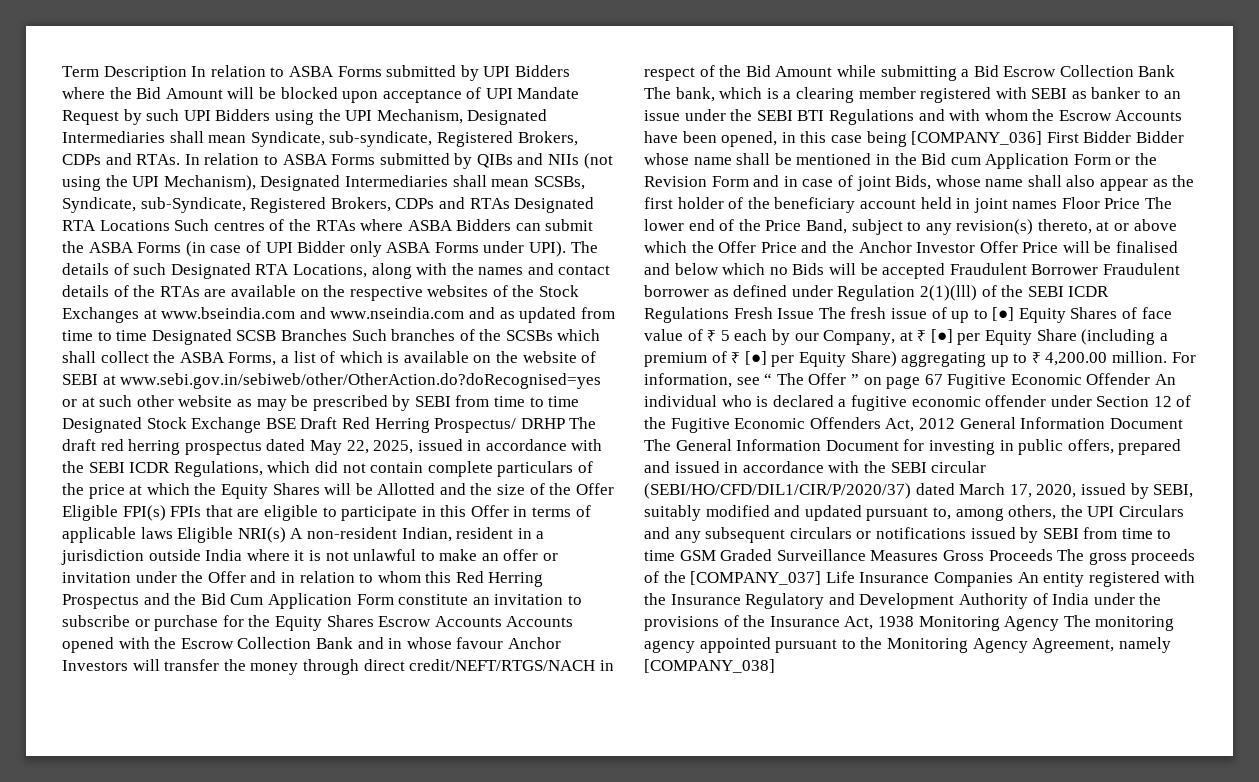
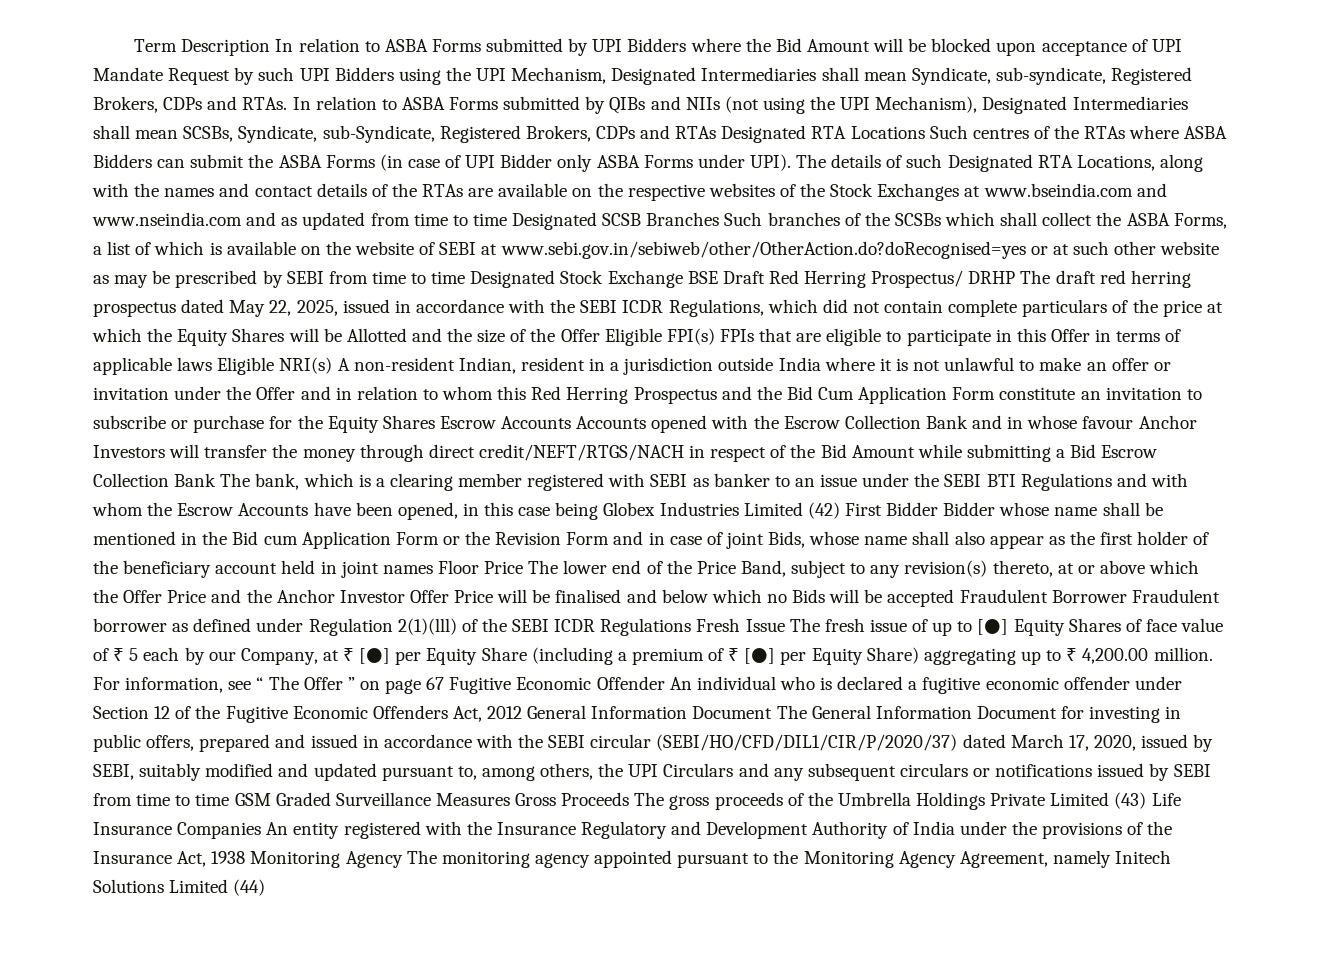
- The details of such Designated RTA Locations, along with the names and contact details of the RTAs are available on the respective websites of the Stock Exchanges at www.bseindia.com and www.nseindia.com and as updated from time to time Designated SCSB Branches Such branches of the SCSBs which shall collect the ASBA Forms, a list of which is available on the website of SEBI at www.sebi.gov.in/sebiweb/other/OtherAction.do?doRecognised=yes or at such other website as may be prescribed by SEBI from time to time Designated Stock Exchange BSE Draft Red Herring Prospectus/ DRHP The draft red herring prospectus dated May 22, 2025, issued in accordance with the SEBI ICDR Regulations, which did not contain complete particulars of the price at which the Equity Shares will be Allotted and the size of the Offer Eligible FPI(s) FPIs that are eligible to participate in this Offer in terms of applicable laws Eligible NRI(s) A non-resident Indian, resident in a jurisdiction outside India where it is not unlawful to make an offer or invitation under the Offer and in relation to whom this Red Herring Prospectus and the Bid Cum Application Form constitute an invitation to subscribe or purchase for the Equity Shares Escrow Accounts Accounts opened with the Escrow Collection Bank and in whose favour Anchor Investors will transfer the money through direct credit/NEFT/RTGS/NACH in respect of the Bid Amount while submitting a Bid Escrow Collection Bank The bank, which is a clearing member registered with SEBI as banker to an issue under the SEBI BTI Regulations and with whom the Escrow Accounts have been opened, in this case being [COMPANY_036] First Bidder Bidder whose name shall be mentioned in the Bid cum Application Form or the Revision Form and in case of joint Bids, whose name shall also appear as the first holder of the beneficiary account held in joint names Floor Price The lower end of the Price Band, subject to any revision(s) thereto, at or above which the Offer Price and the Anchor Investor Offer Price will be finalised and below which no Bids will be accepted Fraudulent Borrower Fraudulent borrower as defined under Regulation 2(1)(lll) of the SEBI ICDR Regulations Fresh Issue The fresh issue of up to [●] Equity Shares of face value of ₹ 5 each by our Company, at ₹ [●] per Equity Share (including a premium of ₹ [●] per Equity Share) aggregating up to ₹ 4,200.00 million.
+ The details of such Designated RTA Locations, along with the names and contact details of the RTAs are available on the respective websites of the Stock Exchanges at www.bseindia.com and www.nseindia.com and as updated from time to time Designated SCSB Branches Such branches of the SCSBs which shall collect the ASBA Forms, a list of which is available on the website of SEBI at www.sebi.gov.in/sebiweb/other/OtherAction.do?doRecognised=yes or at such other website as may be prescribed by SEBI from time to time Designated Stock Exchange BSE Draft Red Herring Prospectus/ DRHP The draft red herring prospectus dated May 22, 2025, issued in accordance with the SEBI ICDR Regulations, which did not contain complete particulars of the price at which the Equity Shares will be Allotted and the size of the Offer Eligible FPI(s) FPIs that are eligible to participate in this Offer in terms of applicable laws Eligible NRI(s) A non-resident Indian, resident in a jurisdiction outside India where it is not unlawful to make an offer or invitation under the Offer and in relation to whom this Red Herring Prospectus and the Bid Cum Application Form constitute an invitation to subscribe or purchase for the Equity Shares Escrow Accounts Accounts opened with the Escrow Collection Bank and in whose favour Anchor Investors will transfer the money through direct credit/NEFT/RTGS/NACH in respect of the Bid Amount while submitting a Bid Escrow Collection Bank The bank, which is a clearing member registered with SEBI as banker to an issue under the SEBI BTI Regulations and with whom the Escrow Accounts have been opened, in this case being Globex Industries Limited (42) First Bidder Bidder whose name shall be mentioned in the Bid cum Application Form or the Revision Form and in case of joint Bids, whose name shall also appear as the first holder of the beneficiary account held in joint names Floor Price The lower end of the Price Band, subject to any revision(s) thereto, at or above which the Offer Price and the Anchor Investor Offer Price will be finalised and below which no Bids will be accepted Fraudulent Borrower Fraudulent borrower as defined under Regulation 2(1)(lll) of the SEBI ICDR Regulations Fresh Issue The fresh issue of up to [●] Equity Shares of face value of ₹ 5 each by our Company, at ₹ [●] per Equity Share (including a premium of ₹ [●] per Equity Share) aggregating up to ₹ 4,200.00 million.
- For information, see “ The Offer ” on page 67 Fugitive Economic Offender An individual who is declared a fugitive economic offender under Section 12 of the Fugitive Economic Offenders Act, 2012 General Information Document The General Information Document for investing in public offers, prepared and issued in accordance with the SEBI circular (SEBI/HO/CFD/DIL1/CIR/P/2020/37) dated March 17, 2020, issued by SEBI, suitably modified and updated pursuant to, among others, the UPI Circulars and any subsequent circulars or notifications issued by SEBI from time to time GSM Graded Surveillance Measures Gross Proceeds The gross proceeds of the [COMPANY_037] Life Insurance Companies An entity registered with the Insurance Regulatory and Development Authority of India under the provisions of the Insurance Act, 1938 Monitoring Agency The monitoring agency appointed pursuant to the Monitoring Agency Agreement, namely [COMPANY_038]
+ For information, see “ The Offer ” on page 67 Fugitive Economic Offender An individual who is declared a fugitive economic offender under Section 12 of the Fugitive Economic Offenders Act, 2012 General Information Document The General Information Document for investing in public offers, prepared and issued in accordance with the SEBI circular (SEBI/HO/CFD/DIL1/CIR/P/2020/37) dated March 17, 2020, issued by SEBI, suitably modified and updated pursuant to, among others, the UPI Circulars and any subsequent circulars or notifications issued by SEBI from time to time GSM Graded Surveillance Measures Gross Proceeds The gross proceeds of the Umbrella Holdings Private Limited (43) Life Insurance Companies An entity registered with the Insurance Regulatory and Development Authority of India under the provisions of the Insurance Act, 1938 Monitoring Agency The monitoring agency appointed pursuant to the Monitoring Agency Agreement, namely Initech Solutions Limited (44)

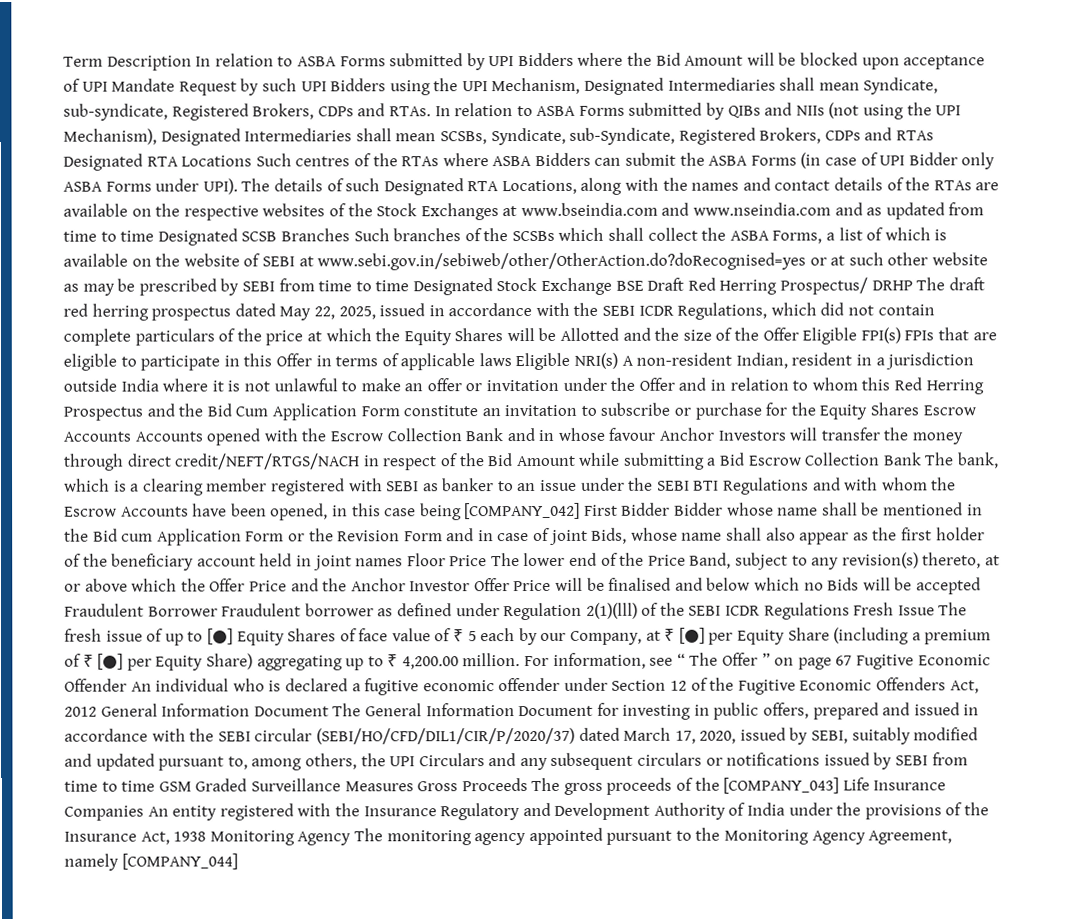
- The details of such Designated RTA Locations, along with the names and contact details of the RTAs are available on the respective websites of the Stock Exchanges at www.bseindia.com and www.nseindia.com and as updated from time to time Designated SCSB Branches Such branches of the SCSBs which shall collect the ASBA Forms, a list of which is available on the website of SEBI at www.sebi.gov.in/sebiweb/other/OtherAction.do?doRecognised=yes or at such other website as may be prescribed by SEBI from time to time Designated Stock Exchange BSE Draft Red Herring Prospectus/ DRHP The draft red herring prospectus dated May 22, 2025, issued in accordance with the SEBI ICDR Regulations, which did not contain complete particulars of the price at which the Equity Shares will be Allotted and the size of the Offer Eligible FPI(s) FPIs that are eligible to participate in this Offer in terms of applicable laws Eligible NRI(s) A non-resident Indian, resident in a jurisdiction outside India where it is not unlawful to make an offer or invitation under the Offer and in relation to whom this Red Herring Prospectus and the Bid Cum Application Form constitute an invitation to subscribe or purchase for the Equity Shares Escrow Accounts Accounts opened with the Escrow Collection Bank and in whose favour Anchor Investors will transfer the money through direct credit/NEFT/RTGS/NACH in respect of the Bid Amount while submitting a Bid Escrow Collection Bank The bank, which is a clearing member registered with SEBI as banker to an issue under the SEBI BTI Regulations and with whom the Escrow Accounts have been opened, in this case being Globex Industries Limited (42) First Bidder Bidder whose name shall be mentioned in the Bid cum Application Form or the Revision Form and in case of joint Bids, whose name shall also appear as the first holder of the beneficiary account held in joint names Floor Price The lower end of the Price Band, subject to any revision(s) thereto, at or above which the Offer Price and the Anchor Investor Offer Price will be finalised and below which no Bids will be accepted Fraudulent Borrower Fraudulent borrower as defined under Regulation 2(1)(lll) of the SEBI ICDR Regulations Fresh Issue The fresh issue of up to [●] Equity Shares of face value of ₹ 5 each by our Company, at ₹ [●] per Equity Share (including a premium of ₹ [●] per Equity Share) aggregating up to ₹ 4,200.00 million.
+ The details of such Designated RTA Locations, along with the names and contact details of the RTAs are available on the respective websites of the Stock Exchanges at www.bseindia.com and www.nseindia.com and as updated from time to time Designated SCSB Branches Such branches of the SCSBs which shall collect the ASBA Forms, a list of which is available on the website of SEBI at www.sebi.gov.in/sebiweb/other/OtherAction.do?doRecognised=yes or at such other website as may be prescribed by SEBI from time to time Designated Stock Exchange BSE Draft Red Herring Prospectus/ DRHP The draft red herring prospectus dated May 22, 2025, issued in accordance with the SEBI ICDR Regulations, which did not contain complete particulars of the price at which the Equity Shares will be Allotted and the size of the Offer Eligible FPI(s) FPIs that are eligible to participate in this Offer in terms of applicable laws Eligible NRI(s) A non-resident Indian, resident in a jurisdiction outside India where it is not unlawful to make an offer or invitation under the Offer and in relation to whom this Red Herring Prospectus and the Bid Cum Application Form constitute an invitation to subscribe or purchase for the Equity Shares Escrow Accounts Accounts opened with the Escrow Collection Bank and in whose favour Anchor Investors will transfer the money through direct credit/NEFT/RTGS/NACH in respect of the Bid Amount while submitting a Bid Escrow Collection Bank The bank, which is a clearing member registered with SEBI as banker to an issue under the SEBI BTI Regulations and with whom the Escrow Accounts have been opened, in this case being [COMPANY_042] First Bidder Bidder whose name shall be mentioned in the Bid cum Application Form or the Revision Form and in case of joint Bids, whose name shall also appear as the first holder of the beneficiary account held in joint names Floor Price The lower end of the Price Band, subject to any revision(s) thereto, at or above which the Offer Price and the Anchor Investor Offer Price will be finalised and below which no Bids will be accepted Fraudulent Borrower Fraudulent borrower as defined under Regulation 2(1)(lll) of the SEBI ICDR Regulations Fresh Issue The fresh issue of up to [●] Equity Shares of face value of ₹ 5 each by our Company, at ₹ [●] per Equity Share (including a premium of ₹ [●] per Equity Share) aggregating up to ₹ 4,200.00 million.
- For information, see “ The Offer ” on page 67 Fugitive Economic Offender An individual who is declared a fugitive economic offender under Section 12 of the Fugitive Economic Offenders Act, 2012 General Information Document The General Information Document for investing in public offers, prepared and issued in accordance with the SEBI circular (SEBI/HO/CFD/DIL1/CIR/P/2020/37) dated March 17, 2020, issued by SEBI, suitably modified and updated pursuant to, among others, the UPI Circulars and any subsequent circulars or notifications issued by SEBI from time to time GSM Graded Surveillance Measures Gross Proceeds The gross proceeds of the Umbrella Holdings Private Limited (43) Life Insurance Companies An entity registered with the Insurance Regulatory and Development Authority of India under the provisions of the Insurance Act, 1938 Monitoring Agency The monitoring agency appointed pursuant to the Monitoring Agency Agreement, namely Initech Solutions Limited (44)
+ For information, see “ The Offer ” on page 67 Fugitive Economic Offender An individual who is declared a fugitive economic offender under Section 12 of the Fugitive Economic Offenders Act, 2012 General Information Document The General Information Document for investing in public offers, prepared and issued in accordance with the SEBI circular (SEBI/HO/CFD/DIL1/CIR/P/2020/37) dated March 17, 2020, issued by SEBI, suitably modified and updated pursuant to, among others, the UPI Circulars and any subsequent circulars or notifications issued by SEBI from time to time GSM Graded Surveillance Measures Gross Proceeds The gross proceeds of the [COMPANY_043] Life Insurance Companies An entity registered with the Insurance Regulatory and Development Authority of India under the provisions of the Insurance Act, 1938 Monitoring Agency The monitoring agency appointed pursuant to the Monitoring Agency Agreement, namely [COMPANY_044]

